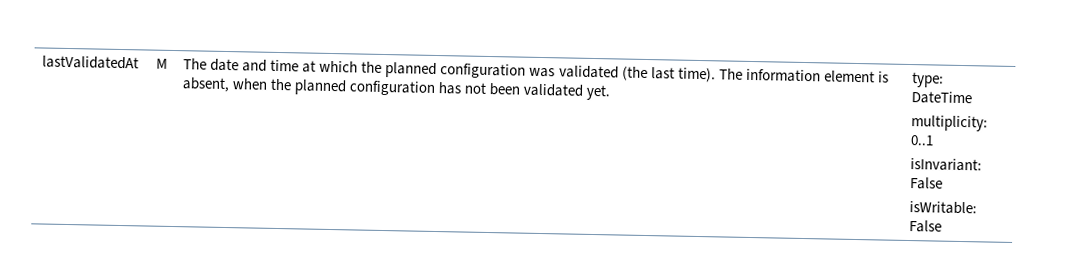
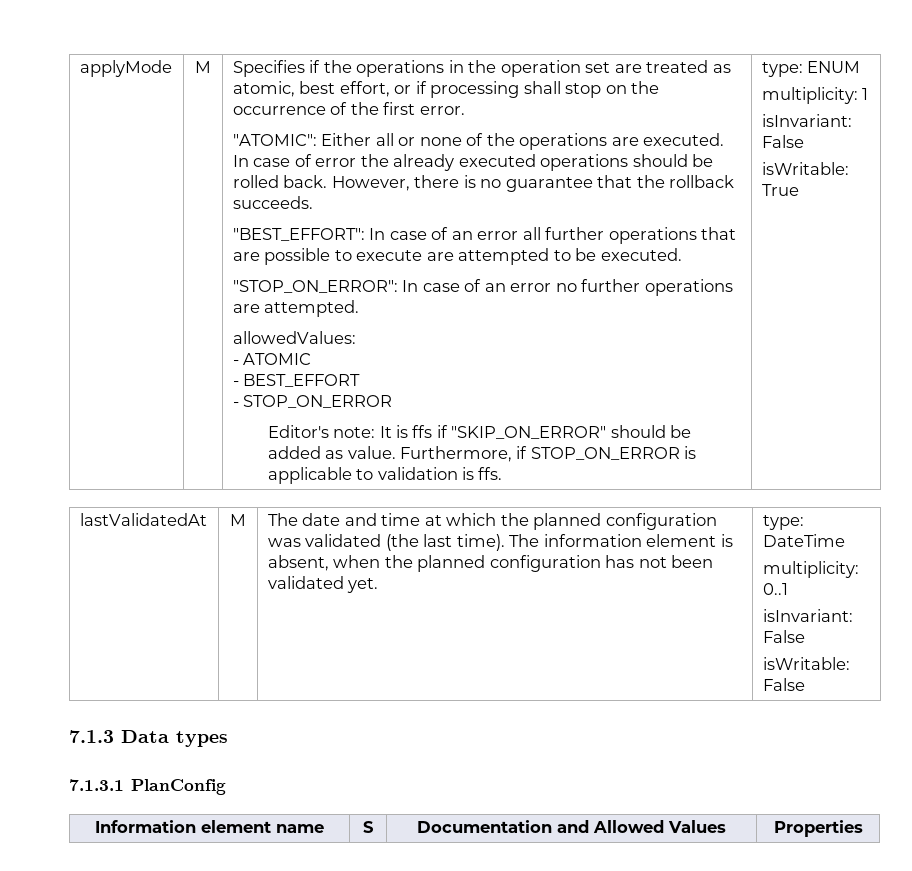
+ applyMode | M | Specifies if the operations in the operation set are treated as atomic, best effort, or if processing shall stop on the occurrence of the first error.
+ "ATOMIC": Either all or none of the operations are executed. In case of error the already executed operations should be rolled back. However, there is no guarantee that the rollback succeeds.
+ "BEST_EFFORT": In case of an error all further operations that are possible to execute are attempted to be executed.
+ "STOP_ON_ERROR": In case of an error no further operations are attempted.
+ allowedValues:
+ - ATOMIC
+ - BEST_EFFORT
+ - STOP_ON_ERROR
+ Editor's note: It is ffs if "SKIP_ON_ERROR" should be added as value. Furthermore, if STOP_ON_ERROR is applicable to validation is ffs. | type: ENUM
+ multiplicity: 1
+ isInvariant: False
+ isWritable: True
+ 7.1.3 Data types
+ 7.1.3.1 PlanConfig
+ Information element name | S | Documentation and Allowed Values | Properties

